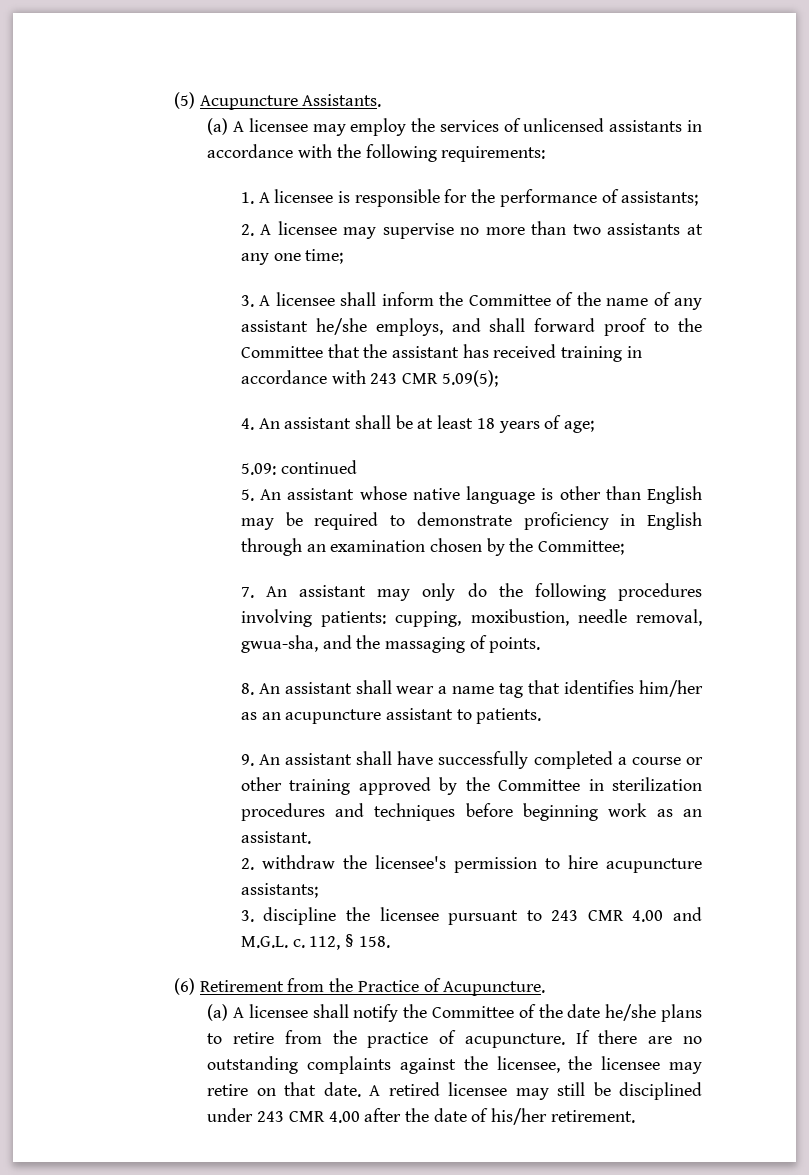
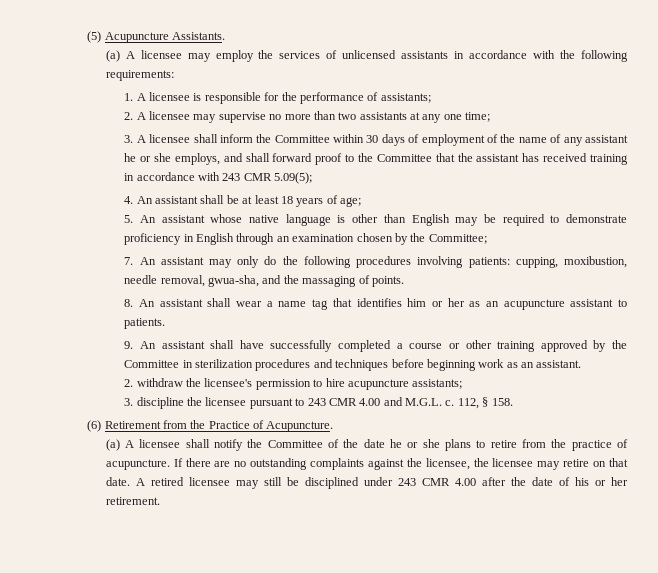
- 3. A licensee shall inform the Committee of the name of any assistant he/she employs, and shall forward proof to the Committee that the assistant has received training in accordance with 243 CMR 5.09(5);
+ 3. A licensee shall inform the Committee within 30 days of employment of the name of any assistant he or she employs, and shall forward proof to the Committee that the assistant has received training in accordance with 243 CMR 5.09(5);
- 5.09: continued
- 8. An assistant shall wear a name tag that identifies him/her as an acupuncture assistant to patients.
+ 8. An assistant shall wear a name tag that identifies him or her as an acupuncture assistant to patients.
- (a) A licensee shall notify the Committee of the date he/she plans to retire from the practice of acupuncture.
+ (a) A licensee shall notify the Committee of the date he or she plans to retire from the practice of acupuncture.
- A retired licensee may still be disciplined under 243 CMR 4.00 after the date of his/her retirement.
+ A retired licensee may still be disciplined under 243 CMR 4.00 after the date of his or her retirement.

